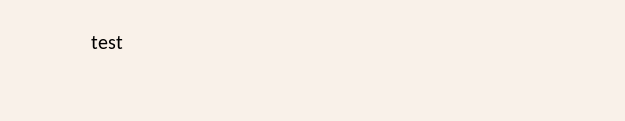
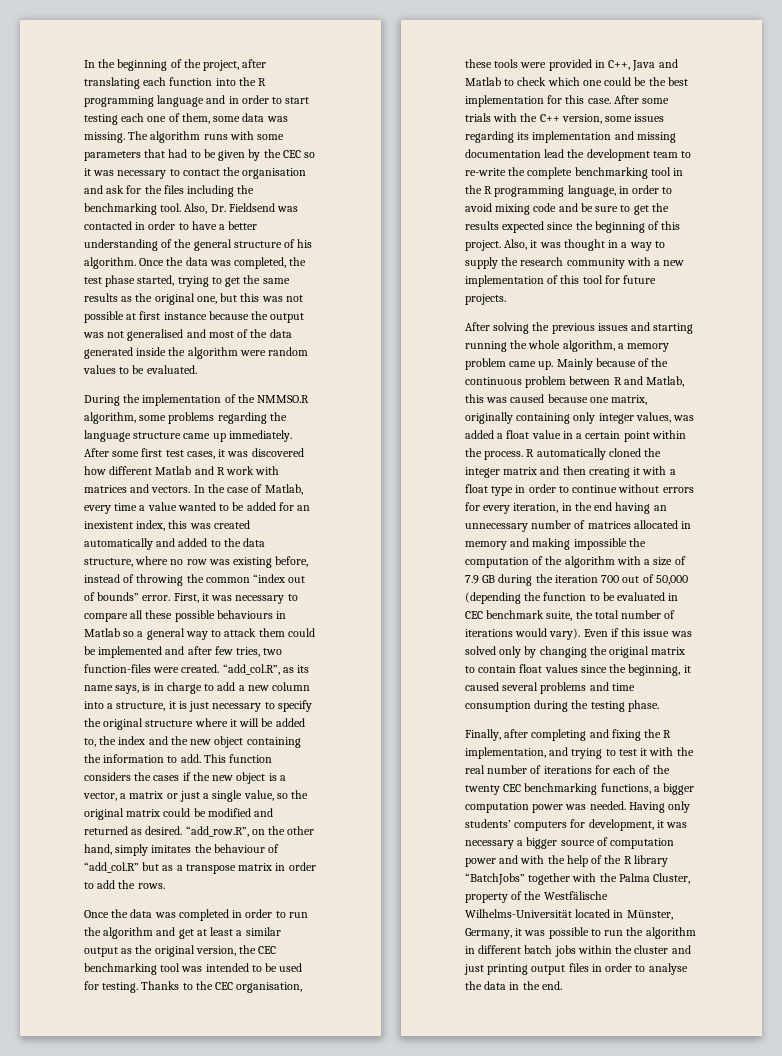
- test
+ In the beginning of the project, after translating each function into the R programming language and in order to start testing each one of them, some data was missing. The algorithm runs with some parameters that had to be given by the CEC so it was necessary to contact the organisation and ask for the files including the benchmarking tool. Also, Dr. Fieldsend was contacted in order to have a better understanding of the general structure of his algorithm. Once the data was completed, the test phase started, trying to get the same results as the original one, but this was not possible at first instance because the output was not generalised and most of the data generated inside the algorithm were random values to be evaluated.
+ During the implementation of the NMMSO.R algorithm, some problems regarding the language structure came up immediately. After some first test cases, it was discovered how different Matlab and R work with matrices and vectors. In the case of Matlab, every time a value wanted to be added for an inexistent index, this was created automatically and added to the data structure, where no row was existing before, instead of throwing the common “index out of bounds” error. First, it was necessary to compare all these possible behaviours in Matlab so a general way to attack them could be implemented and after few tries, two function-files were created. “add_col.R”, as its name says, is in charge to add a new column into a structure, it is just necessary to specify the original structure where it will be added to, the index and the new object containing the information to add. This function considers the cases if the new object is a vector, a matrix or just a single value, so the original matrix could be modified and returned as desired. “add_row.R”, on the other hand, simply imitates the behaviour of “add_col.R” but as a transpose matrix in order to add the rows.
+ Once the data was completed in order to run the algorithm and get at least a similar output as the original version, the CEC benchmarking tool was intended to be used for testing. Thanks to the CEC organisation, these tools were provided in C++, Java and Matlab to check which one could be the best implementation for this case. After some trials with the C++ version, some issues regarding its implementation and missing documentation lead the development team to re-write the complete benchmarking tool in the R programming language, in order to avoid mixing code and be sure to get the results expected since the beginning of this project. Also, it was thought in a way to supply the research community with a new implementation of this tool for future projects.
+ After solving the previous issues and starting running the whole algorithm, a memory problem came up. Mainly because of the continuous problem between R and Matlab, this was caused because one matrix, originally containing only integer values, was added a float value in a certain point within the process. R automatically cloned the integer matrix and then creating it with a float type in order to continue without errors for every iteration, in the end having an unnecessary number of matrices allocated in memory and making impossible the computation of the algorithm with a size of 7.9 GB during the iteration 700 out of 50,000 (depending the function to be evaluated in CEC benchmark suite, the total number of iterations would vary). Even if this issue was solved only by changing the original matrix to contain float values since the beginning, it caused several problems and time consumption during the testing phase.
+ Finally, after completing and fixing the R implementation, and trying to test it with the real number of iterations for each of the twenty CEC benchmarking functions, a bigger computation power was needed. Having only students’ computers for development, it was necessary a bigger source of computation power and with the help of the R library “BatchJobs” together with the Palma Cluster, property of the Westfälische Wilhelms-Universität located in Münster, Germany, it was possible to run the algorithm in different batch jobs within the cluster and just printing output files in order to analyse the data in the end.

